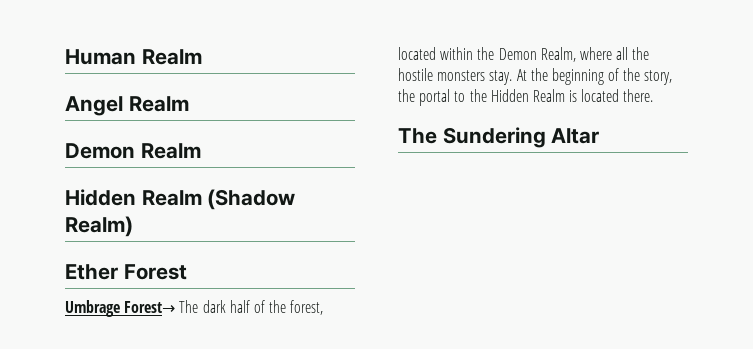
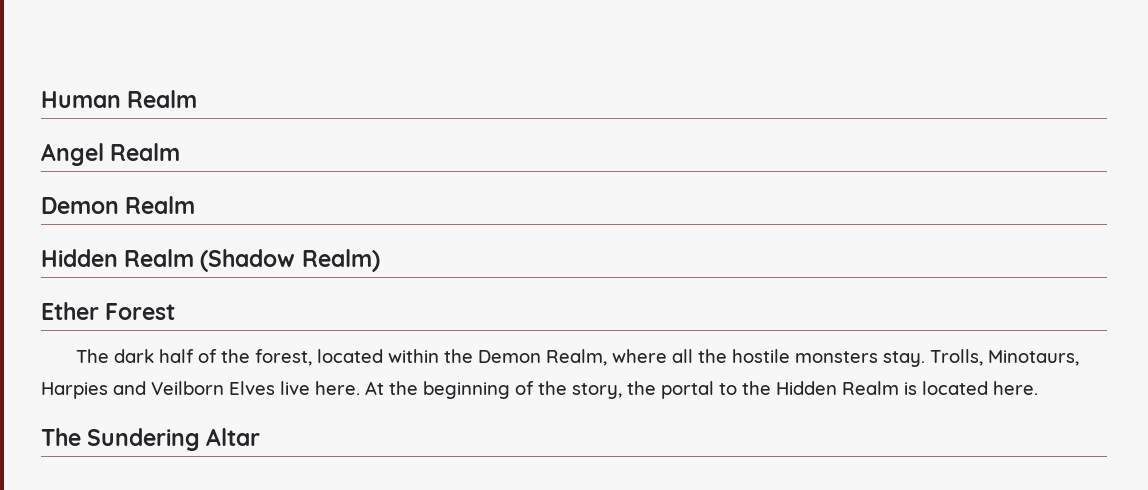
- Umbrage Forest→ The dark half of the forest, located within the Demon Realm, where all the hostile monsters stay.
+ The dark half of the forest, located within the Demon Realm, where all the hostile monsters stay.
+ Trolls, Minotaurs, Harpies and Veilborn Elves live here.
- At the beginning of the story, the portal to the Hidden Realm is located there.
+ At the beginning of the story, the portal to the Hidden Realm is located here.

